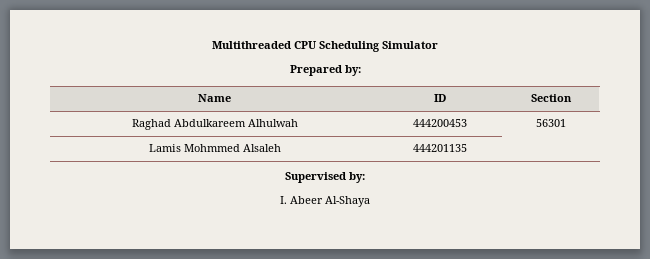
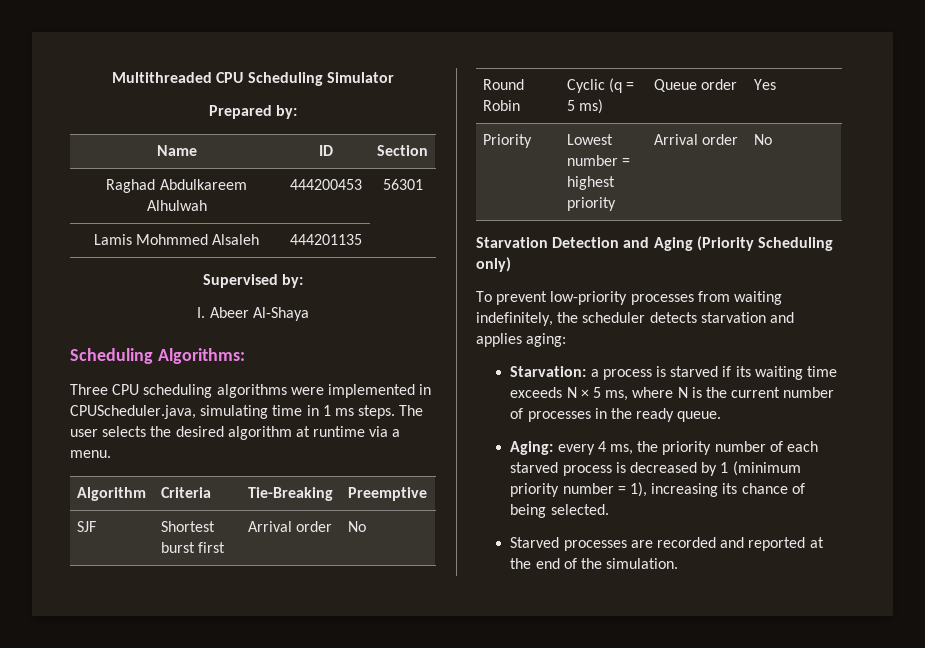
+ Scheduling Algorithms:
+ Three CPU scheduling algorithms were implemented in CPUScheduler.java, simulating time in 1 ms steps. The user selects the desired algorithm at runtime via a menu.
+ Algorithm | Criteria | Tie-Breaking | Preemptive
+ SJF | Shortest burst first | Arrival order | No
+ Round Robin | Cyclic (q = 5 ms) | Queue order | Yes
+ Priority | Lowest number = highest priority | Arrival order | No
+ Starvation Detection and Aging (Priority Scheduling only)
+ To prevent low-priority processes from waiting indefinitely, the scheduler detects starvation and applies aging:
+ Starvation: a process is starved if its waiting time exceeds N × 5 ms, where N is the current number of processes in the ready queue.
+ Aging: every 4 ms, the priority number of each starved process is decreased by 1 (minimum priority number = 1), increasing its chance of being selected.
+ Starved processes are recorded and reported at the end of the simulation.

